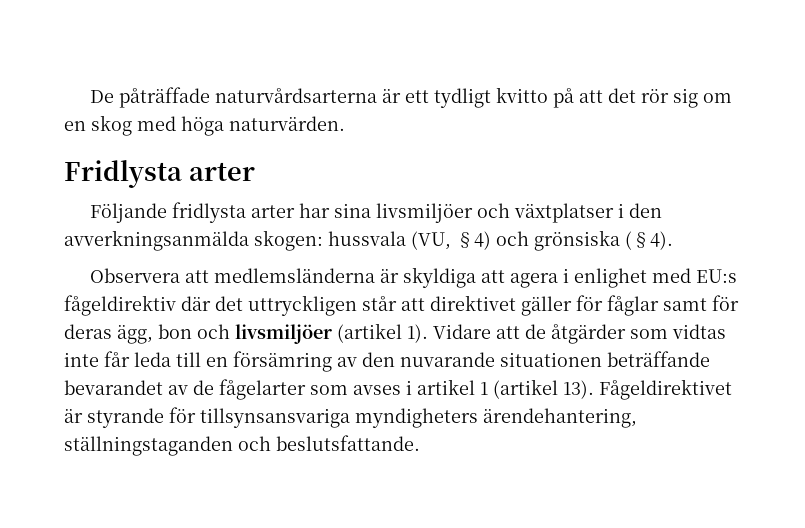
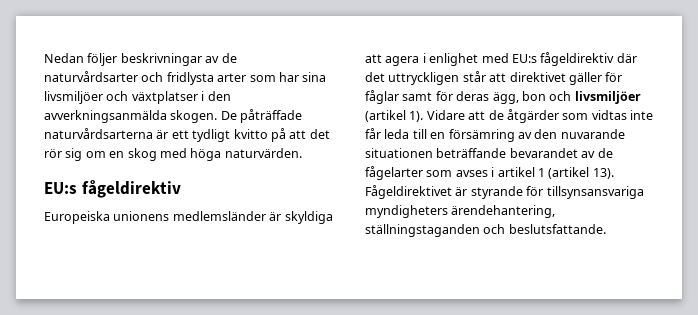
+ Nedan följer beskrivningar av de naturvårdsarter och fridlysta arter som har sina livsmiljöer och växtplatser i den avverkningsanmälda skogen.
  De påträffade naturvårdsarterna är ett tydligt kvitto på att det rör sig om en skog med höga naturvärden.
- Fridlysta arter
- Följande fridlysta arter har sina livsmiljöer och växtplatser i den avverkningsanmälda skogen: hussvala (VU, §4) och grönsiska (§4).
- Observera att medlemsländerna är skyldiga att agera i enlighet med EU:s fågeldirektiv där det uttryckligen står att direktivet gäller för fåglar samt för deras ägg, bon och livsmiljöer (artikel 1).
+ EU:s fågeldirektiv
+ Europeiska unionens medlemsländer är skyldiga att agera i enlighet med EU:s fågeldirektiv där det uttryckligen står att direktivet gäller för fåglar samt för deras ägg, bon och livsmiljöer (artikel 1).

